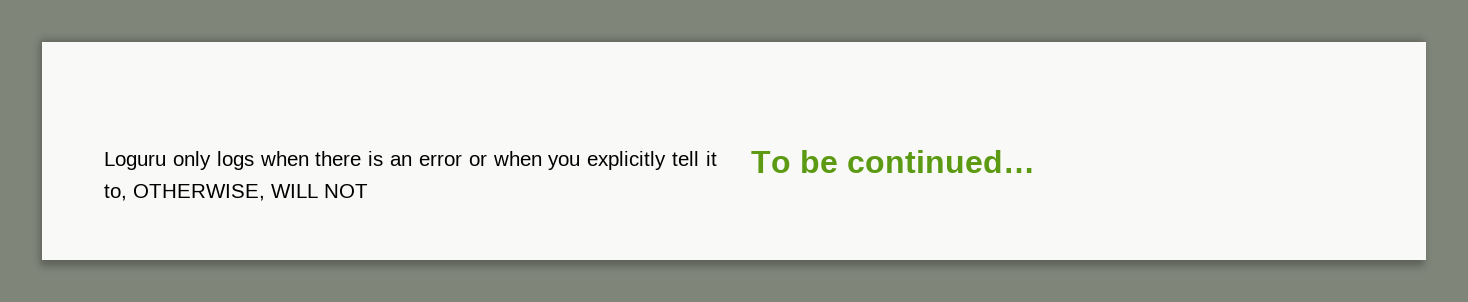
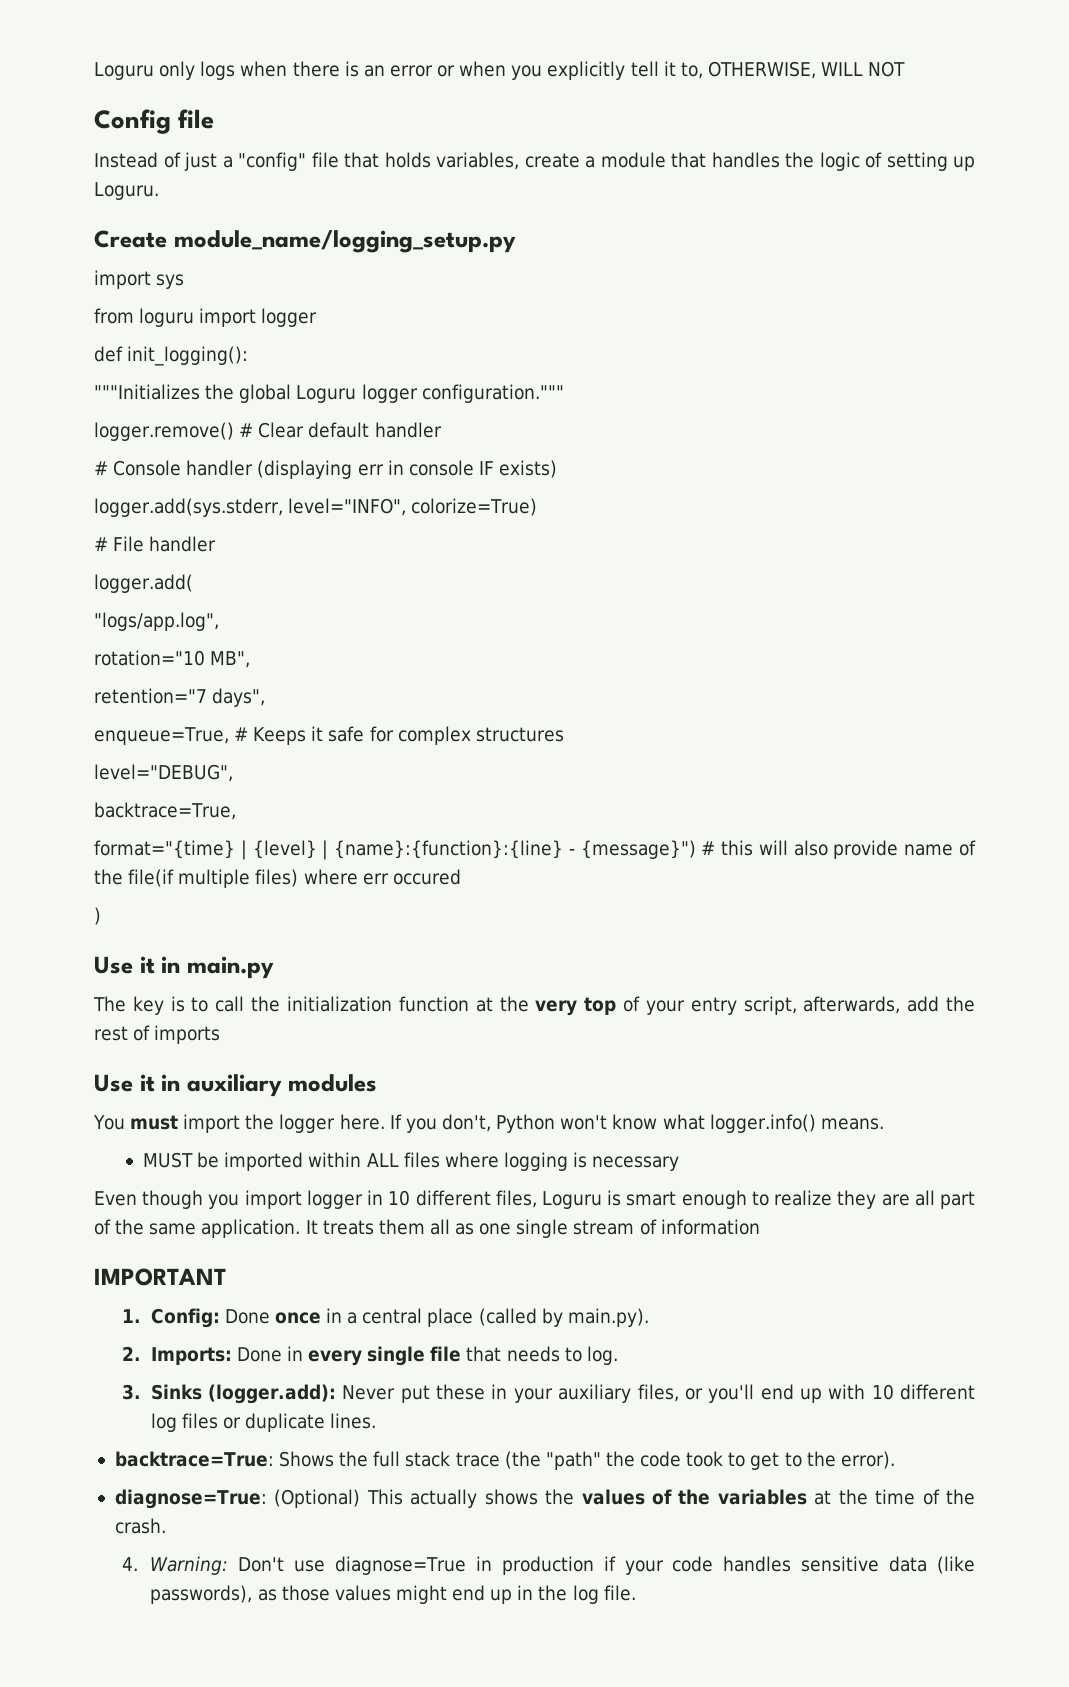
- To be continued…
+ Config file
+ Instead of just a "config" file that holds variables, create a module that handles the logic of setting up Loguru.
+ Create module_name/logging_setup.py
+ import sys
+ from loguru import logger
+ def init_logging():
+ """Initializes the global Loguru logger configuration."""
+ logger.remove() # Clear default handler
+ # Console handler (displaying err in console IF exists)
+ logger.add(sys.stderr, level="INFO", colorize=True)
+ # File handler
+ logger.add(
+ "logs/app.log",
+ rotation="10 MB",
+ retention="7 days",
+ enqueue=True, # Keeps it safe for complex structures
+ level="DEBUG",
+ backtrace=True,
+ format="{time} | {level} | {name}:{function}:{line} - {message}") # this will also provide name of the file(if multiple files) where err occured
+ )
+ Use it in main.py
+ The key is to call the initialization function at the very top of your entry script, afterwards, add the rest of imports
+ Use it in auxiliary modules
+ You must import the logger here. If you don't, Python won't know what logger.info() means.
+ MUST be imported within ALL files where logging is necessary
+ Even though you import logger in 10 different files, Loguru is smart enough to realize they are all part of the same application. It treats them all as one single stream of information
+ IMPORTANT
+ 1. Config: Done once in a central place (called by main.py).
+ 2. Imports: Done in every single file that needs to log.
+ 3. Sinks (logger.add): Never put these in your auxiliary files, or you'll end up with 10 different log files or duplicate lines.
+ backtrace=True: Shows the full stack trace (the "path" the code took to get to the error).
+ diagnose=True: (Optional) This actually shows the values of the variables at the time of the crash.
+ 4. Warning: Don't use diagnose=True in production if your code handles sensitive data (like passwords), as those values might end up in the log file.

